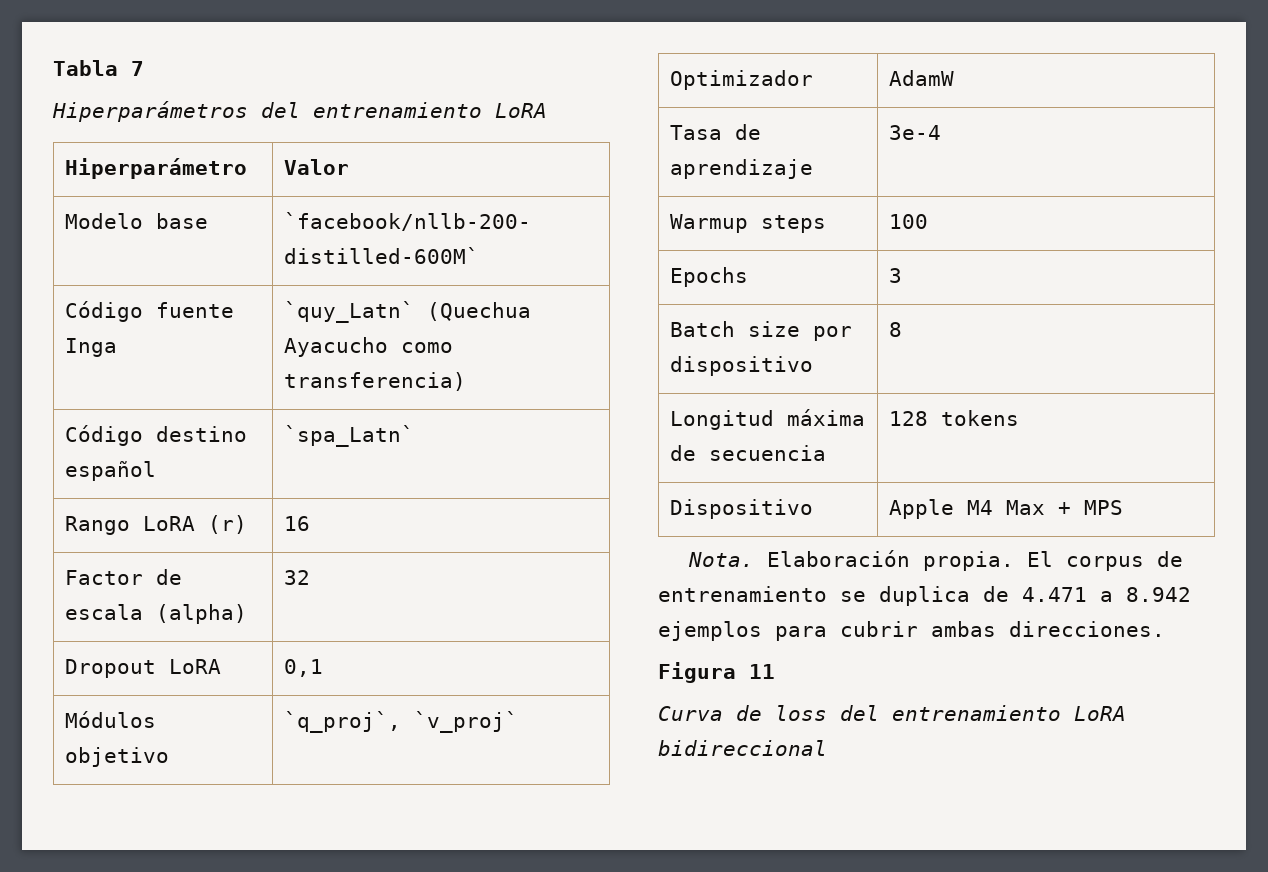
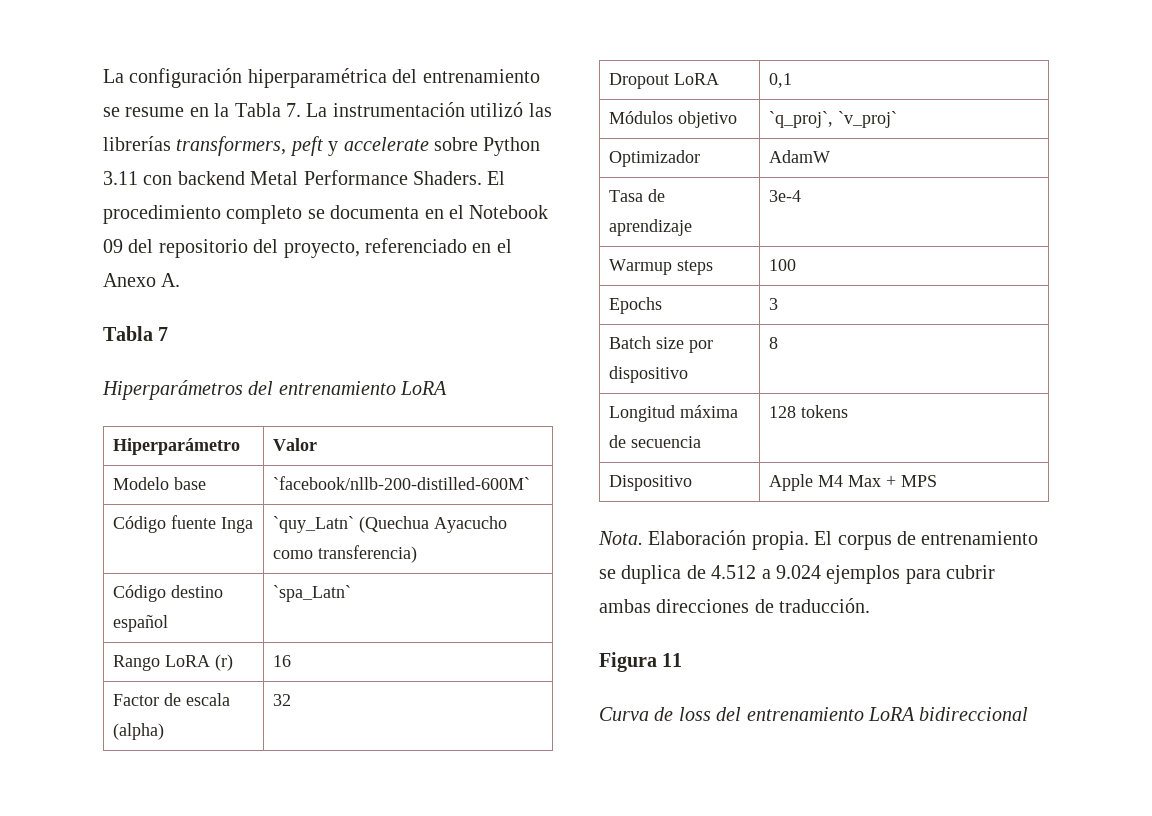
+ La configuración hiperparamétrica del entrenamiento se resume en la Tabla 7. La instrumentación utilizó las librerías transformers, peft y accelerate sobre Python 3.11 con backend Metal Performance Shaders. El procedimiento completo se documenta en el Notebook 09 del repositorio del proyecto, referenciado en el Anexo A.
- El corpus de entrenamiento se duplica de 4.471 a 8.942 ejemplos para cubrir ambas direcciones.
+ El corpus de entrenamiento se duplica de 4.512 a 9.024 ejemplos para cubrir ambas direcciones de traducción.

